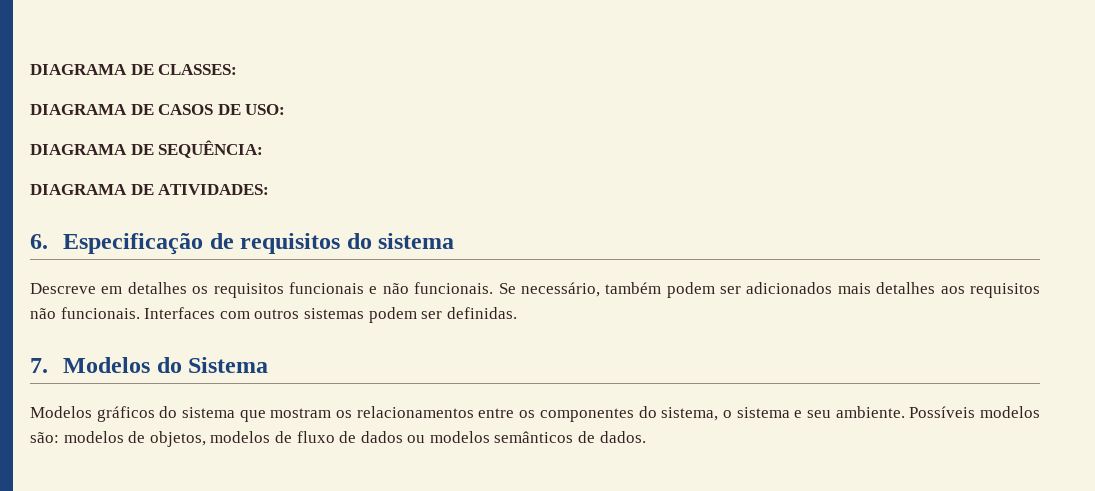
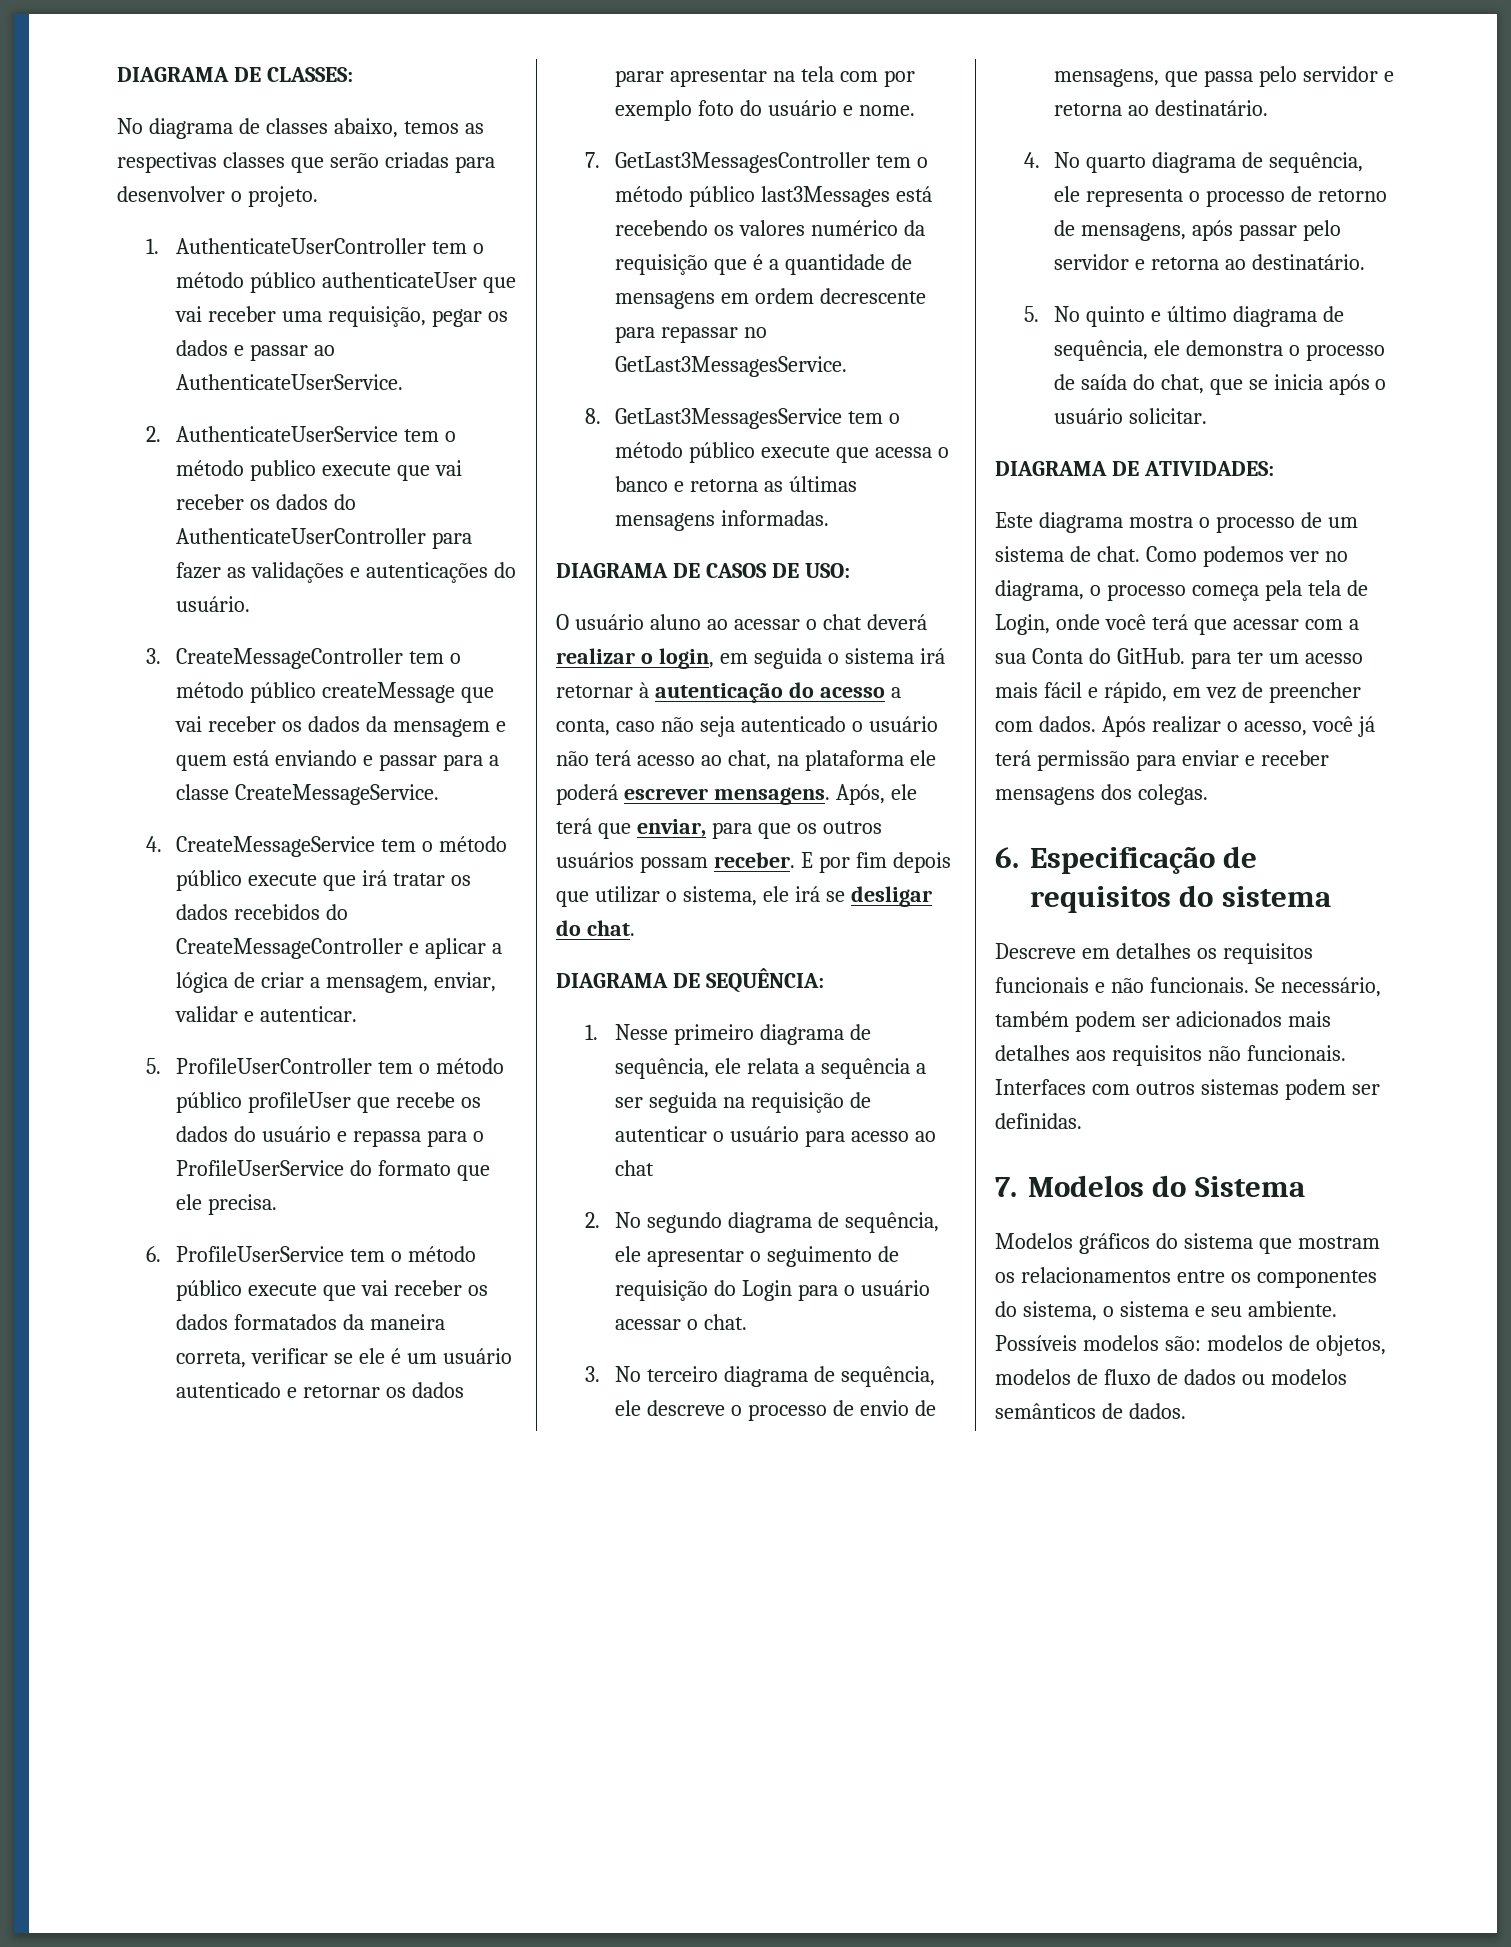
+ No diagrama de classes abaixo, temos as respectivas classes que serão criadas para desenvolver o projeto.
+ 1. AuthenticateUserController tem o método público authenticateUser que vai receber uma requisição, pegar os dados e passar ao AuthenticateUserService.
+ 2. AuthenticateUserService tem o método publico execute que vai receber os dados do AuthenticateUserController para fazer as validações e autenticações do usuário.
+ 3. CreateMessageController tem o método público createMessage que vai receber os dados da mensagem e quem está enviando e passar para a classe CreateMessageService.
+ 4. CreateMessageService tem o método público execute que irá tratar os dados recebidos do CreateMessageController e aplicar a lógica de criar a mensagem, enviar, validar e autenticar.
+ 5. ProfileUserController tem o método público profileUser que recebe os dados do usuário e repassa para o ProfileUserService do formato que ele precisa.
+ 6. ProfileUserService tem o método público execute que vai receber os dados formatados da maneira correta, verificar se ele é um usuário autenticado e retornar os dados parar apresentar na tela com por exemplo foto do usuário e nome.
+ 7. GetLast3MessagesController tem o método público last3Messages está recebendo os valores numérico da requisição que é a quantidade de mensagens em ordem decrescente para repassar no GetLast3MessagesService.
+ 8. GetLast3MessagesService tem o método público execute que acessa o banco e retorna as últimas mensagens informadas.
+ O usuário aluno ao acessar o chat deverá realizar o login, em seguida o sistema irá retornar à autenticação do acesso a conta, caso não seja autenticado o usuário não terá acesso ao chat, na plataforma ele poderá escrever mensagens. Após, ele terá que enviar, para que os outros usuários possam receber. E por fim depois que utilizar o sistema, ele irá se desligar do chat.
  DIAGRAMA DE SEQUÊNCIA:
+ 1. Nesse primeiro diagrama de sequência, ele relata a sequência a ser seguida na requisição de autenticar o usuário para acesso ao chat
+ 2. No segundo diagrama de sequência, ele apresentar o seguimento de requisição do Login para o usuário acessar o chat.
+ 3. No terceiro diagrama de sequência, ele descreve o processo de envio de mensagens, que passa pelo servidor e retorna ao destinatário.
+ 4. No quarto diagrama de sequência, ele representa o processo de retorno de mensagens, após passar pelo servidor e retorna ao destinatário.
+ 5. No quinto e último diagrama de sequência, ele demonstra o processo de saída do chat, que se inicia após o usuário solicitar.
  DIAGRAMA DE ATIVIDADES:
+ Este diagrama mostra o processo de um sistema de chat. Como podemos ver no diagrama, o processo começa pela tela de Login, onde você terá que acessar com a sua Conta do GitHub. para ter um acesso mais fácil e rápido, em vez de preencher com dados. Após realizar o acesso, você já terá permissão para enviar e receber mensagens dos colegas.

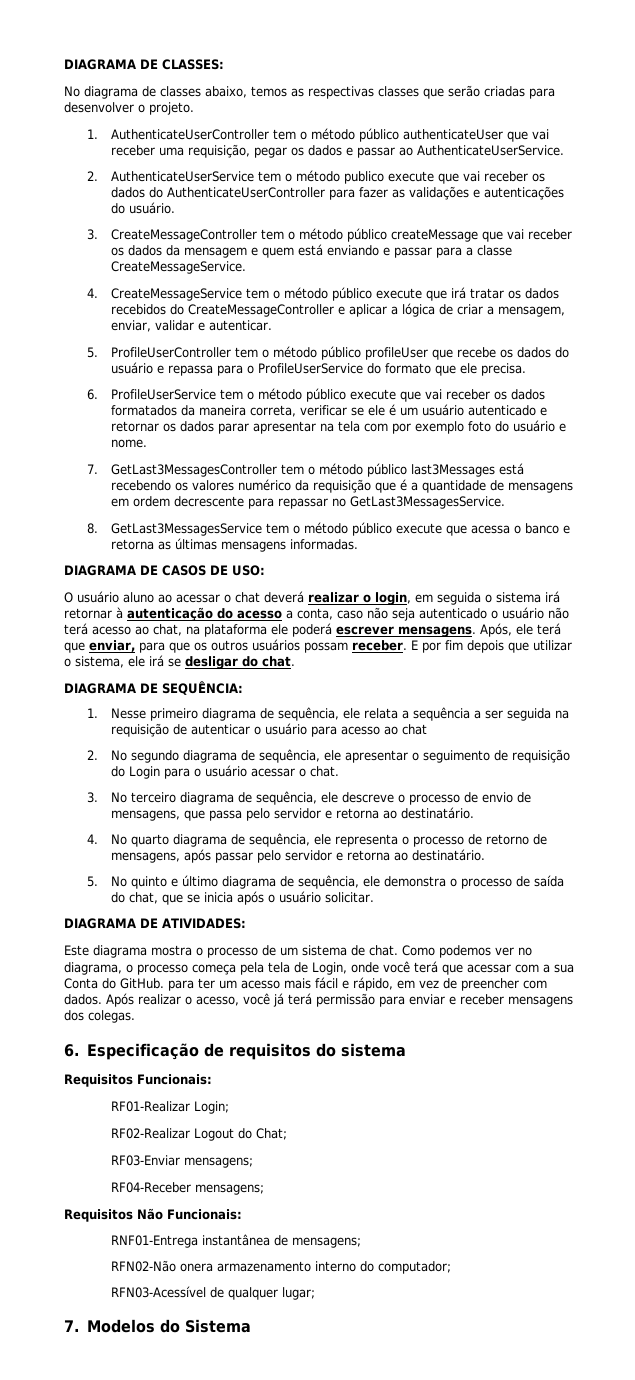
- Descreve em detalhes os requisitos funcionais e não funcionais. Se necessário, também podem ser adicionados mais detalhes aos requisitos não funcionais. Interfaces com outros sistemas podem ser definidas.
+ Requisitos Funcionais:
+ RF01-Realizar Login;
+ RF02-Realizar Logout do Chat;
+ RF03-Enviar mensagens;
+ RF04-Receber mensagens;
+ Requisitos Não Funcionais:
+ RNF01-Entrega instantânea de mensagens;
+ RFN02-Não onera armazenamento interno do computador;
+ RFN03-Acessível de qualquer lugar;
  7. Modelos do Sistema
- Modelos gráficos do sistema que mostram os relacionamentos entre os componentes do sistema, o sistema e seu ambiente. Possíveis modelos são: modelos de objetos, modelos de fluxo de dados ou modelos semânticos de dados.

